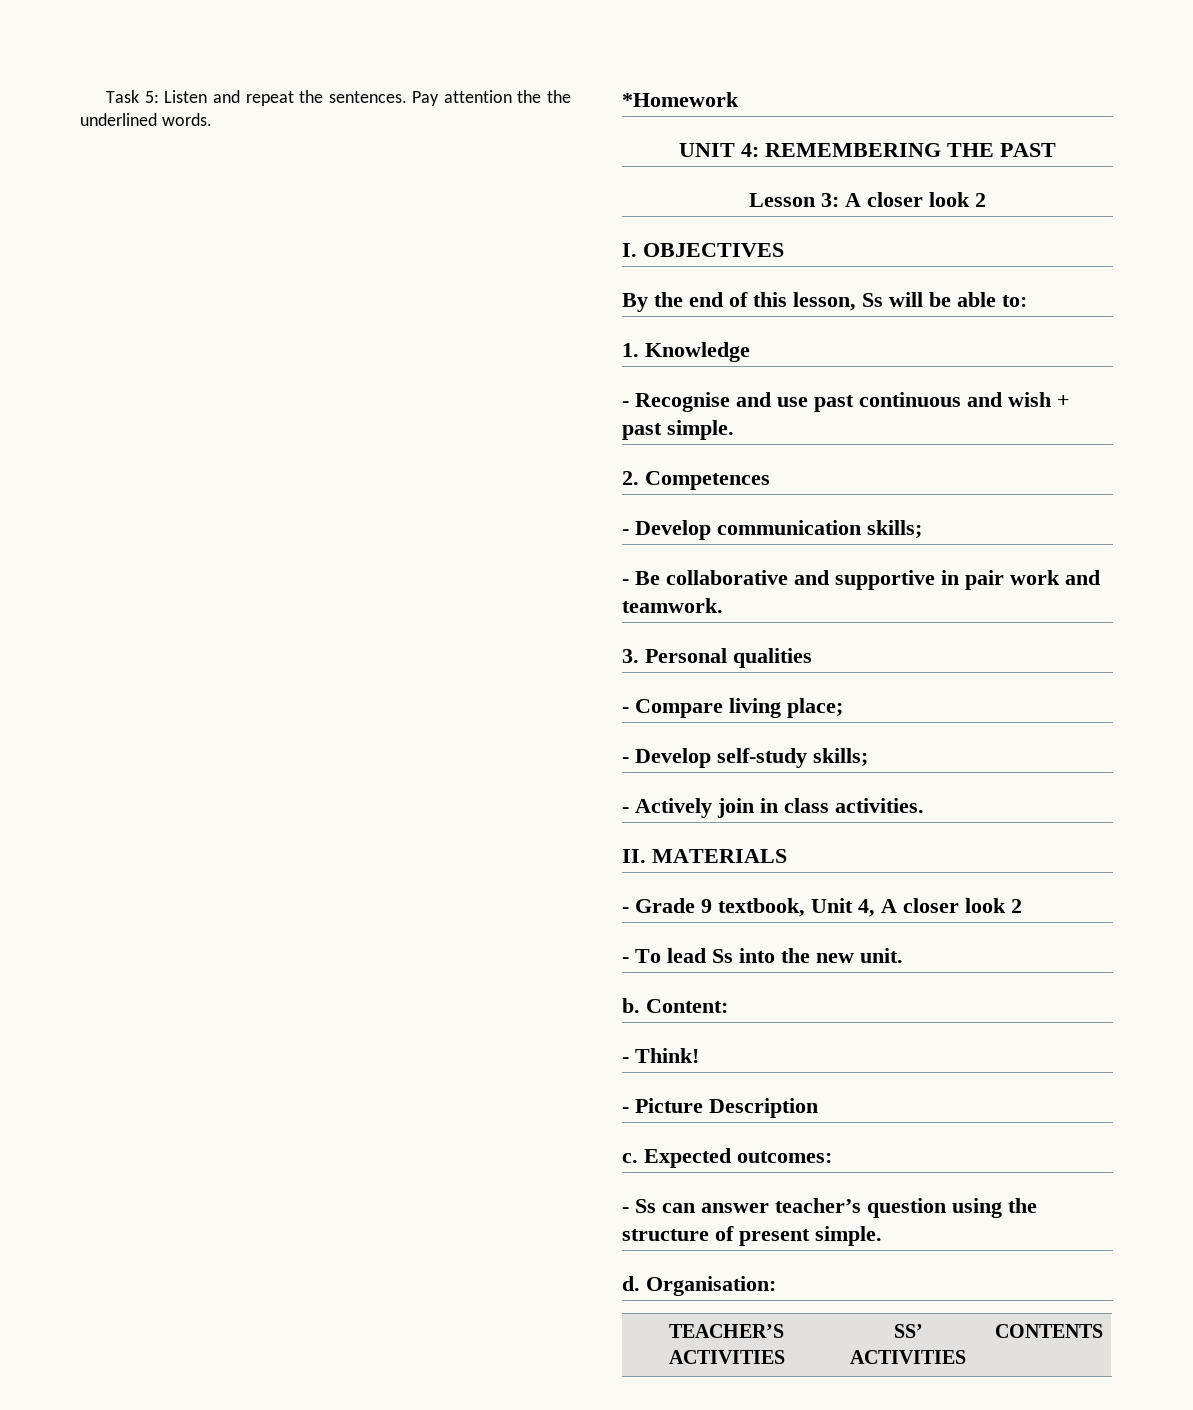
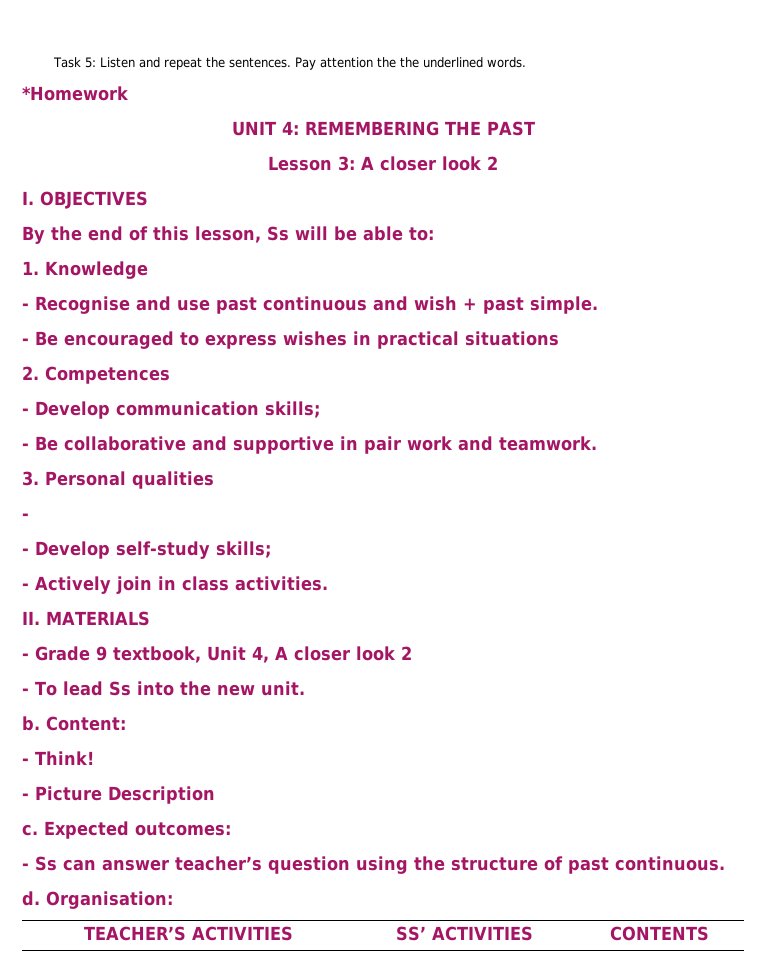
+ - Be encouraged to express wishes in practical situations
  3. Personal qualities
- - Compare living place;
+ -
- - Ss can answer teacher’s question using the structure of present simple.
+ - Ss can answer teacher’s question using the structure of past continuous.

